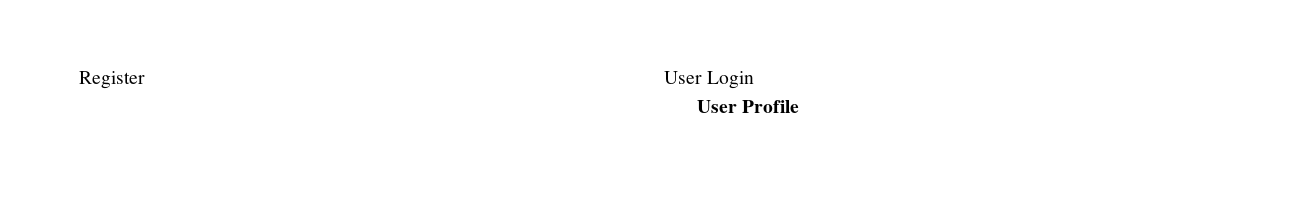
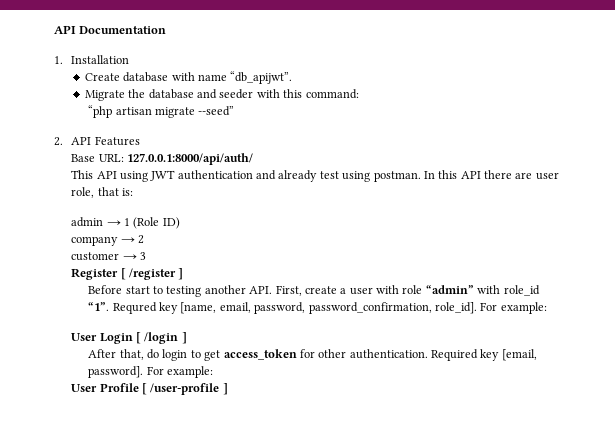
- Register
- User Login
+ API Documentation
+ 1. Installation
+ Create database with name “db_apijwt”.
+ Migrate the database and seeder with this command:
+ “php artisan migrate --seed”
+ 2. API Features
+ Base URL: 127.0.0.1:8000/api/auth/
+ This API using JWT authentication and already test using postman. In this API there are user role, that is:
+ admin → 1 (Role ID)
+ company → 2
+ customer → 3
+ Register [ /register ]
+ Before start to testing another API. First, create a user with role “admin” with role_id “1”. Requred key [name, email, password, password_confirmation, role_id]. For example:
+ User Login [ /login ]
+ After that, do login to get access_token for other authentication. Required key [email, password]. For example:
- User Profile
+ User Profile [ /user-profile ]

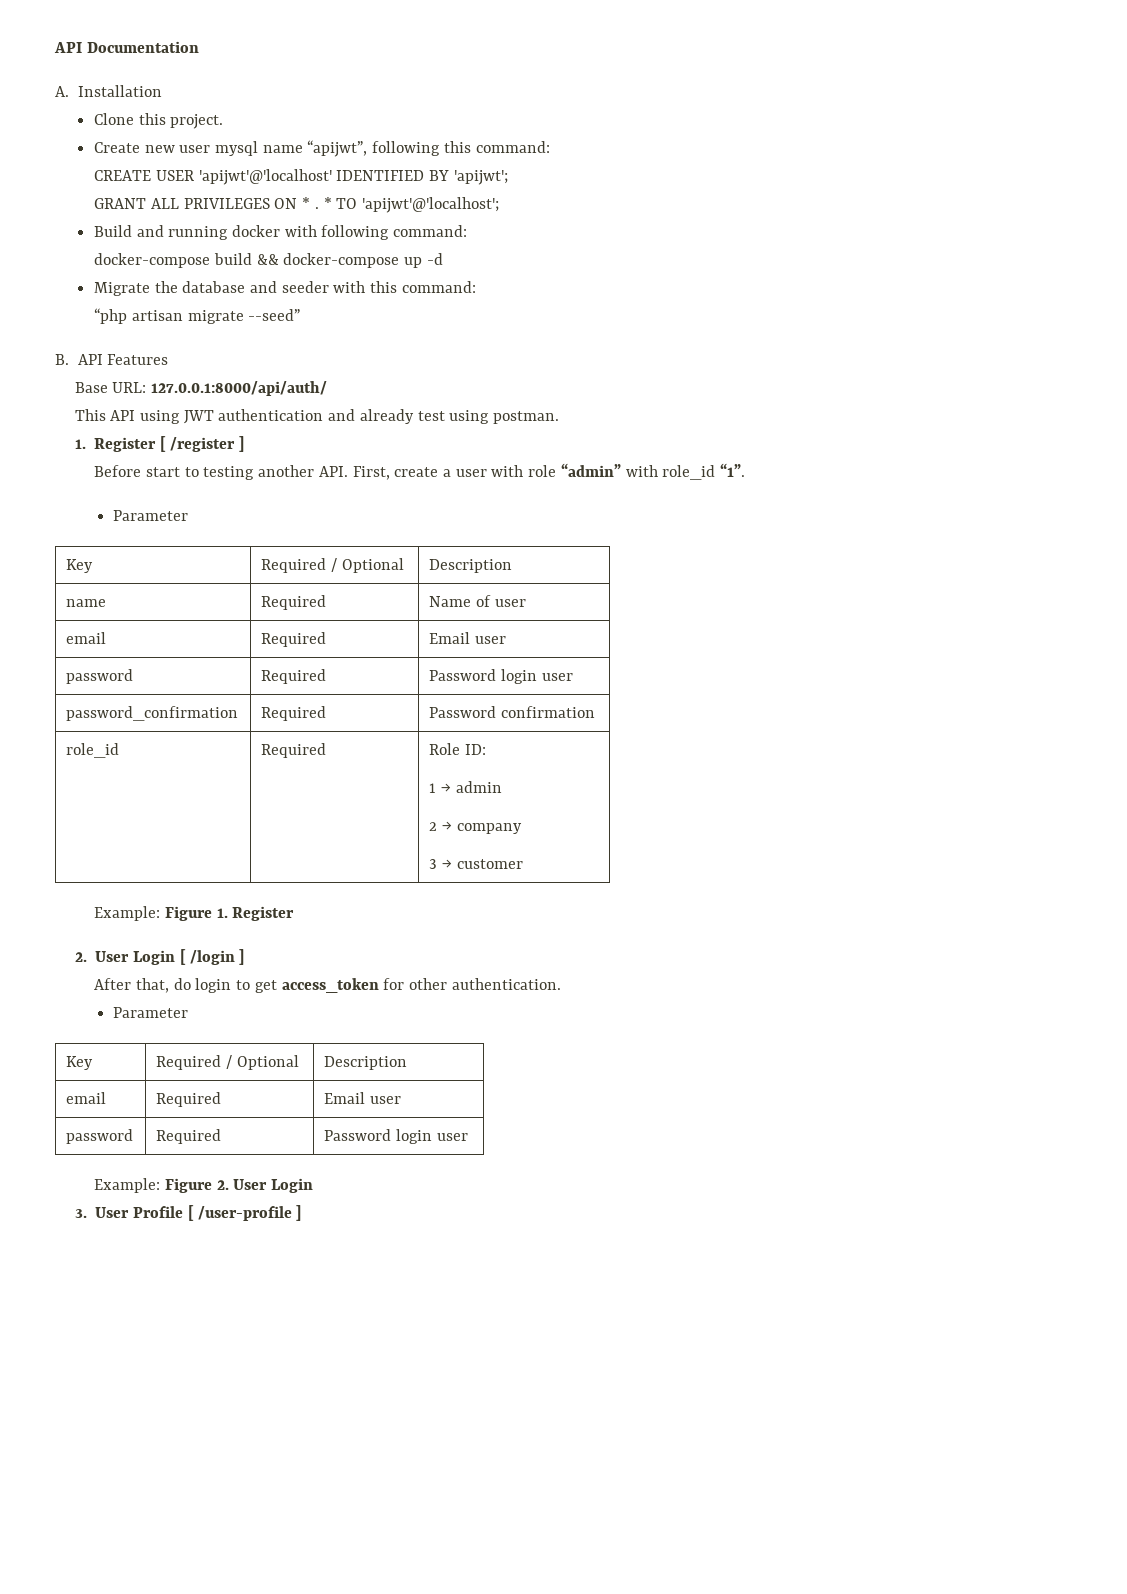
- 1. Installation
+ A. Installation
- Create database with name “db_apijwt”.
+ Clone this project.
+ Create new user mysql name “apijwt”, following this command:
+ CREATE USER 'apijwt'@'localhost' IDENTIFIED BY 'apijwt';
+ GRANT ALL PRIVILEGES ON * . * TO 'apijwt'@'localhost';
+ Build and running docker with following command:
+ docker-compose build && docker-compose up -d
- 2. API Features
+ B. API Features
- This API using JWT authentication and already test using postman. In this API there are user role, that is:
- admin → 1 (Role ID)
- company → 2
- customer → 3
- Register [ /register ]
+ This API using JWT authentication and already test using postman.
+ 1. Register [ /register ]
- Before start to testing another API. First, create a user with role “admin” with role_id “1”. Requred key [name, email, password, password_confirmation, role_id]. For example:
- User Login [ /login ]
+ Before start to testing another API. First, create a user with role “admin” with role_id “1”.
+ Parameter
+ Key | Required / Optional | Description
+ name | Required | Name of user
+ email | Required | Email user
+ password | Required | Password login user
+ password_confirmation | Required | Password confirmation
+ role_id | Required | Role ID:
+ 1 → admin
+ 2 → company
+ 3 → customer
+ Example: Figure 1. Register
+ 2. User Login [ /login ]
- After that, do login to get access_token for other authentication. Required key [email, password]. For example:
- User Profile [ /user-profile ]
+ After that, do login to get access_token for other authentication.
+ Parameter
+ Key | Required / Optional | Description
+ email | Required | Email user
+ password | Required | Password login user
+ Example: Figure 2. User Login
+ 3. User Profile [ /user-profile ]

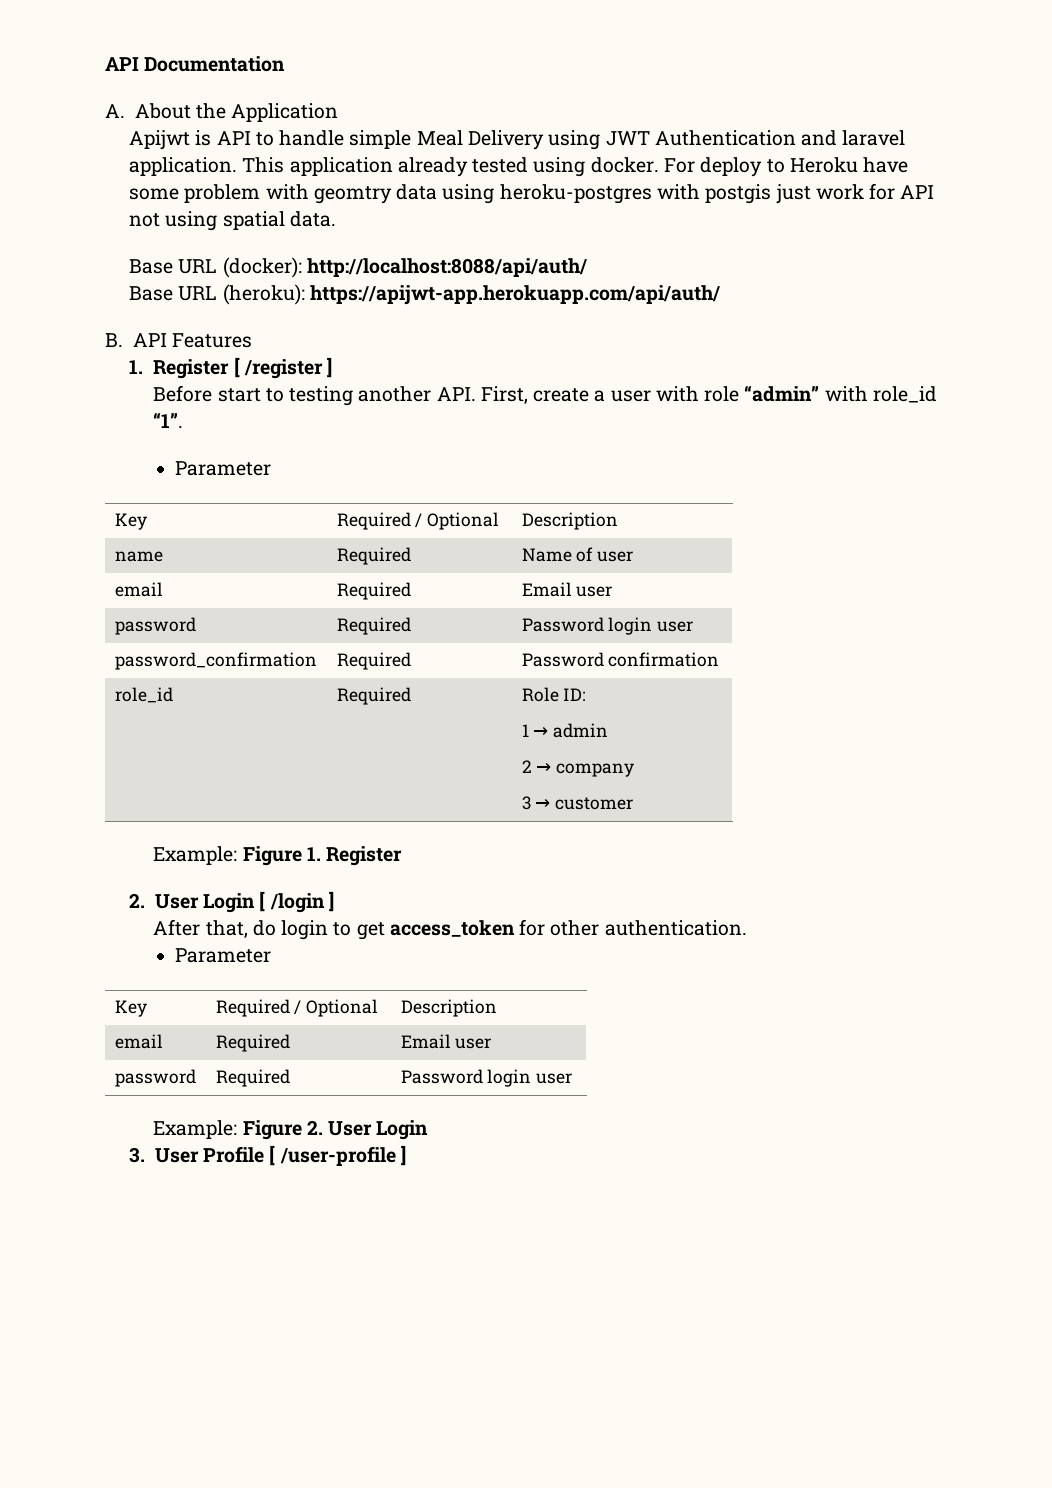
- A. Installation
- Clone this project.
- Create new user mysql name “apijwt”, following this command:
- CREATE USER 'apijwt'@'localhost' IDENTIFIED BY 'apijwt';
- GRANT ALL PRIVILEGES ON * . * TO 'apijwt'@'localhost';
- Build and running docker with following command:
- docker-compose build && docker-compose up -d
- Migrate the database and seeder with this command:
- “php artisan migrate --seed”
+ A. About the Application
+ Apijwt is API to handle simple Meal Delivery using JWT Authentication and laravel application. This application already tested using docker. For deploy to Heroku have some problem with geomtry data using heroku-postgres with postgis just work for API not using spatial data.
+ Base URL (docker): http://localhost:8088/api/auth/
+ Base URL (heroku): https://apijwt-app.herokuapp.com/api/auth/
  B. API Features
- Base URL: 127.0.0.1:8000/api/auth/
- This API using JWT authentication and already test using postman.

